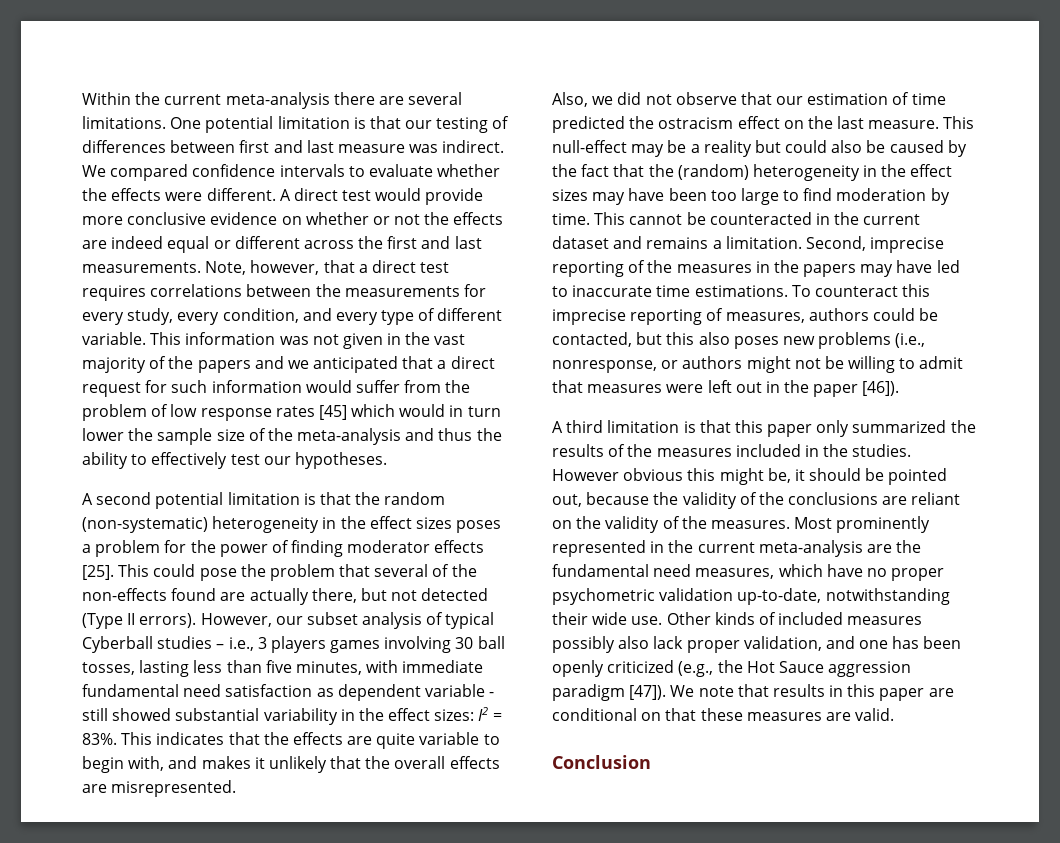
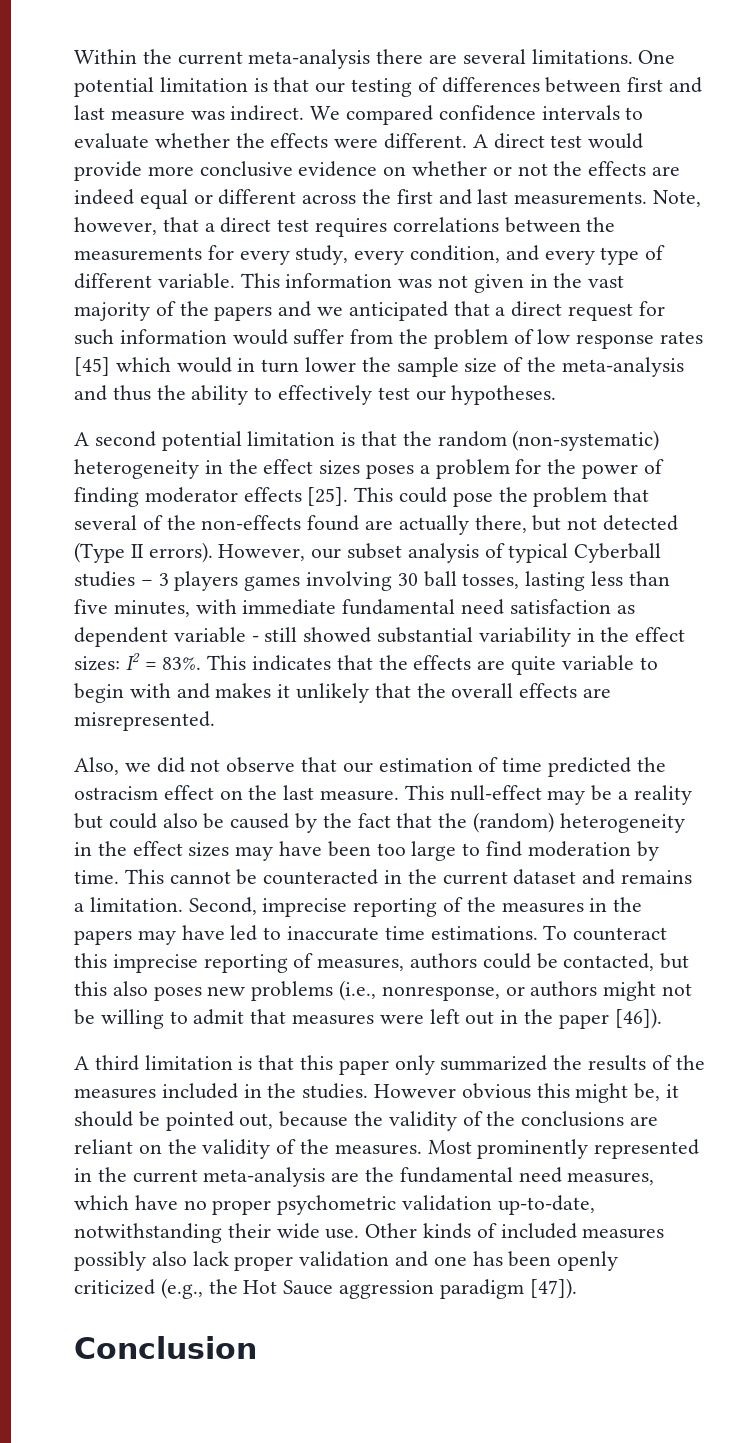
- However, our subset analysis of typical Cyberball studies – i.e., 3 players games involving 30 ball tosses, lasting less than five minutes, with immediate fundamental need satisfaction as dependent variable - still showed substantial variability in the effect sizes: I2 = 83%.
+ However, our subset analysis of typical Cyberball studies – 3 players games involving 30 ball tosses, lasting less than five minutes, with immediate fundamental need satisfaction as dependent variable - still showed substantial variability in the effect sizes: I2 = 83%.
- This indicates that the effects are quite variable to begin with, and makes it unlikely that the overall effects are misrepresented.
+ This indicates that the effects are quite variable to begin with and makes it unlikely that the overall effects are misrepresented.
- Other kinds of included measures possibly also lack proper validation, and one has been openly criticized (e.g., the Hot Sauce aggression paradigm [47]). We note that results in this paper are conditional on that these measures are valid.
+ Other kinds of included measures possibly also lack proper validation and one has been openly criticized (e.g., the Hot Sauce aggression paradigm [47]).

